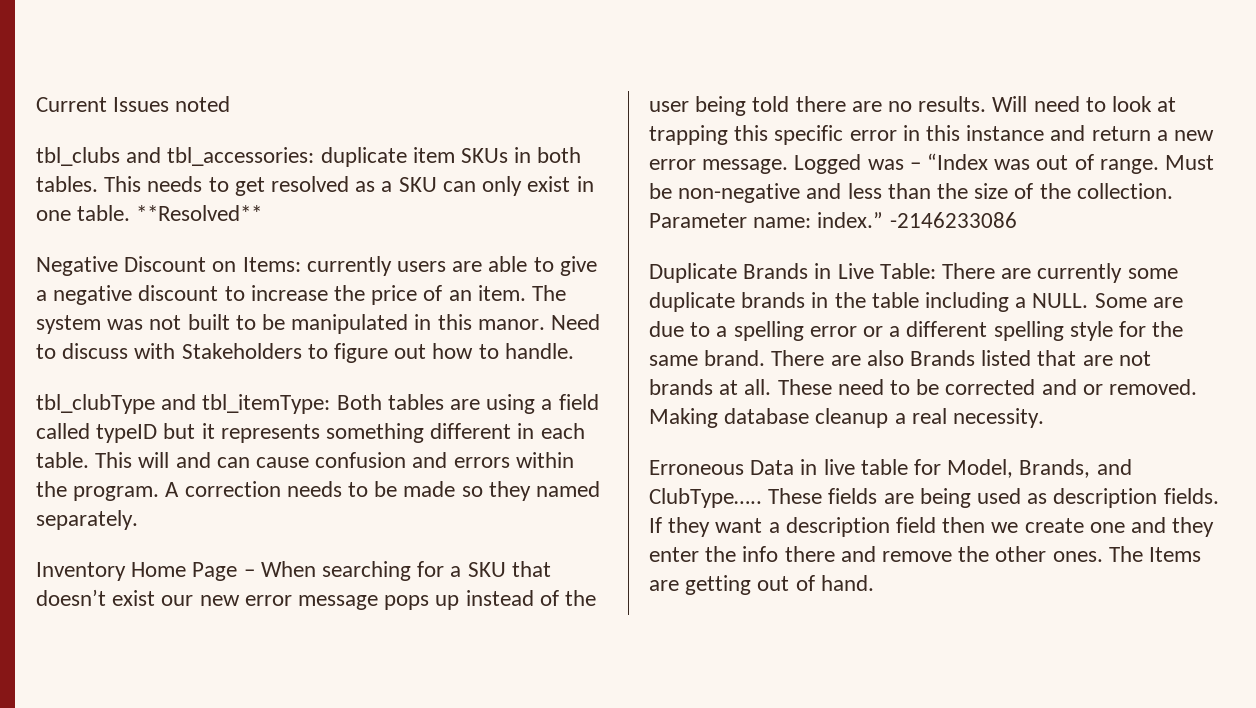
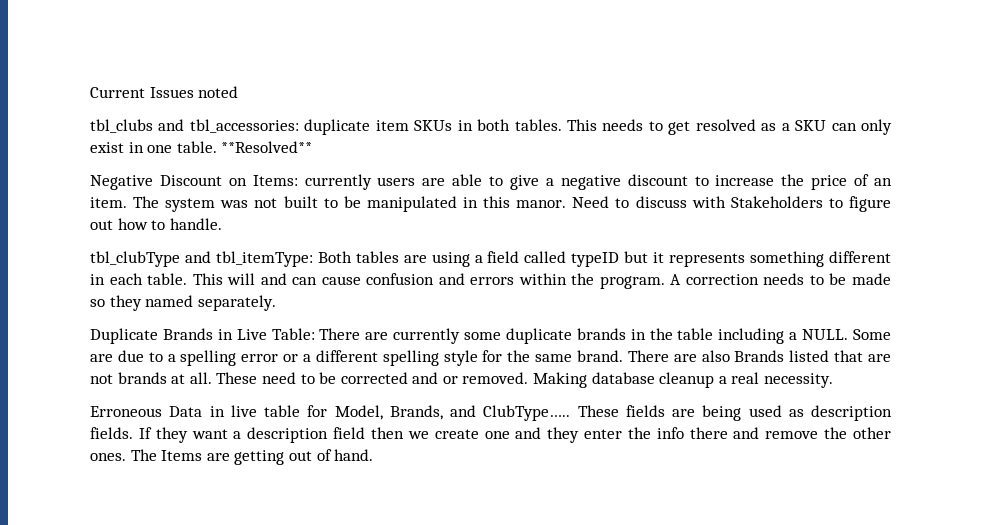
- Inventory Home Page – When searching for a SKU that doesn’t exist our new error message pops up instead of the user being told there are no results. Will need to look at trapping this specific error in this instance and return a new error message. Logged was – “Index was out of range. Must be non-negative and less than the size of the collection. Parameter name: index.” -2146233086

